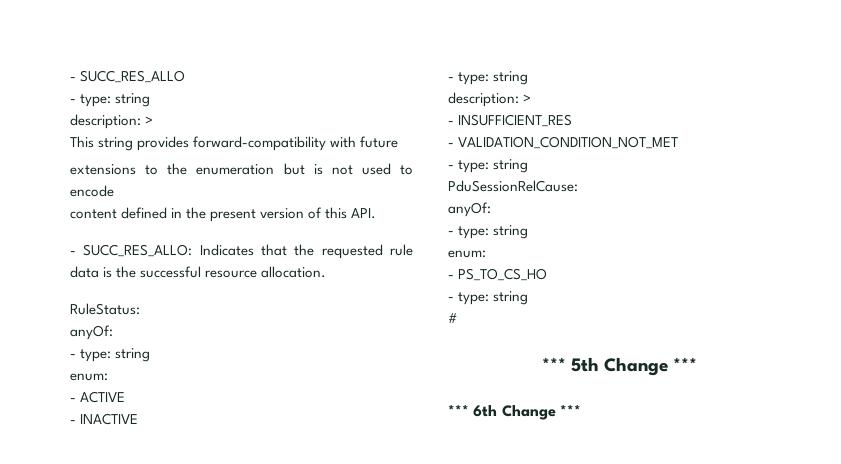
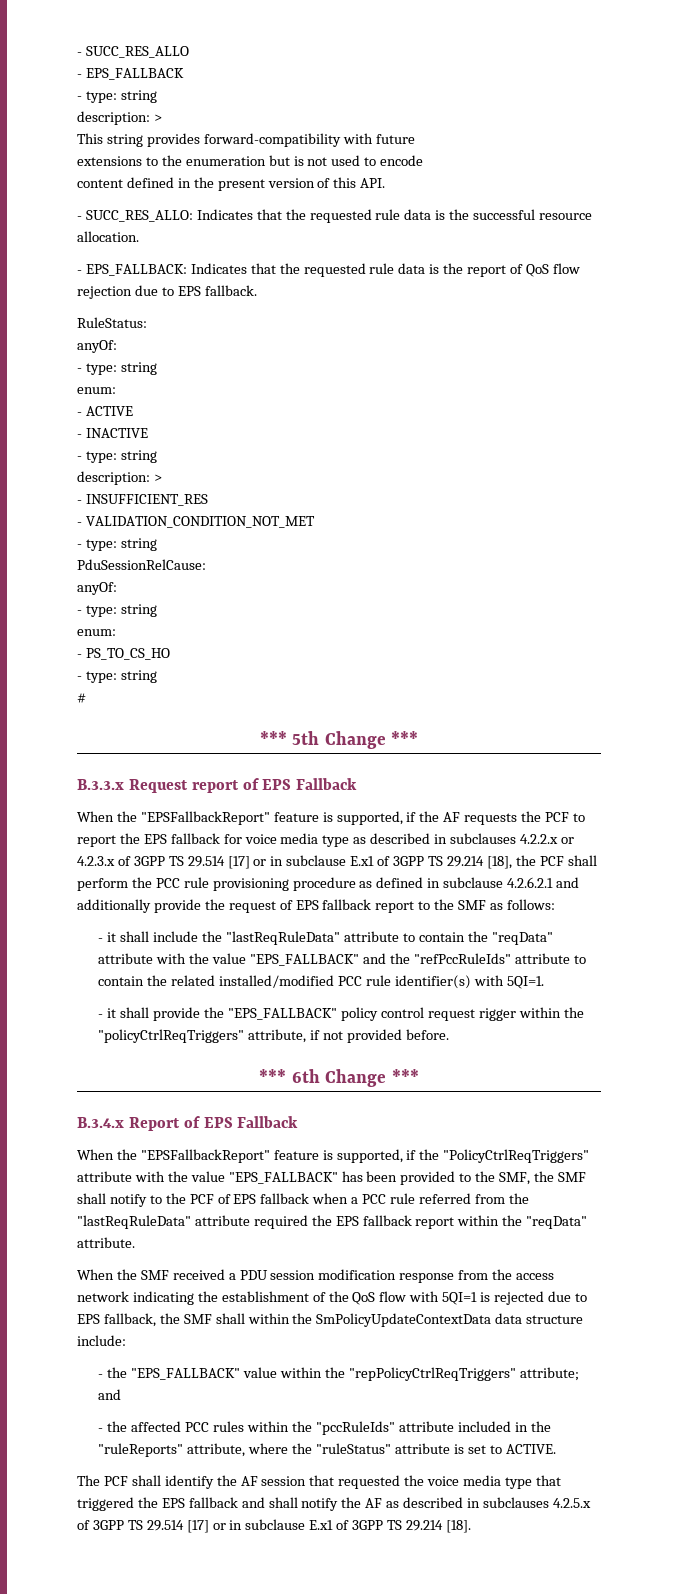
+ - EPS_FALLBACK
+ - EPS_FALLBACK: Indicates that the requested rule data is the report of QoS flow rejection due to EPS fallback.
+ B.3.3.x Request report of EPS Fallback
+ When the "EPSFallbackReport" feature is supported, if the AF requests the PCF to report the EPS fallback for voice media type as described in subclauses 4.2.2.x or 4.2.3.x of 3GPP TS 29.514 [17] or in subclause E.x1 of 3GPP TS 29.214 [18], the PCF shall perform the PCC rule provisioning procedure as defined in subclause 4.2.6.2.1 and additionally provide the request of EPS fallback report to the SMF as follows:
+ - it shall include the "lastReqRuleData" attribute to contain the "reqData" attribute with the value "EPS_FALLBACK" and the "refPccRuleIds" attribute to contain the related installed/modified PCC rule identifier(s) with 5QI=1.
+ - it shall provide the "EPS_FALLBACK" policy control request rigger within the "policyCtrlReqTriggers" attribute, if not provided before.
  *** 6th Change ***
+ B.3.4.x Report of EPS Fallback
+ When the "EPSFallbackReport" feature is supported, if the "PolicyCtrlReqTriggers" attribute with the value "EPS_FALLBACK" has been provided to the SMF, the SMF shall notify to the PCF of EPS fallback when a PCC rule referred from the "lastReqRuleData" attribute required the EPS fallback report within the "reqData" attribute.
+ When the SMF received a PDU session modification response from the access network indicating the establishment of the QoS flow with 5QI=1 is rejected due to EPS fallback, the SMF shall within the SmPolicyUpdateContextData data structure include:
+ - the "EPS_FALLBACK" value within the "repPolicyCtrlReqTriggers" attribute; and
+ - the affected PCC rules within the "pccRuleIds" attribute included in the "ruleReports" attribute, where the "ruleStatus" attribute is set to ACTIVE.
+ The PCF shall identify the AF session that requested the voice media type that triggered the EPS fallback and shall notify the AF as described in subclauses 4.2.5.x of 3GPP TS 29.514 [17] or in subclause E.x1 of 3GPP TS 29.214 [18].

